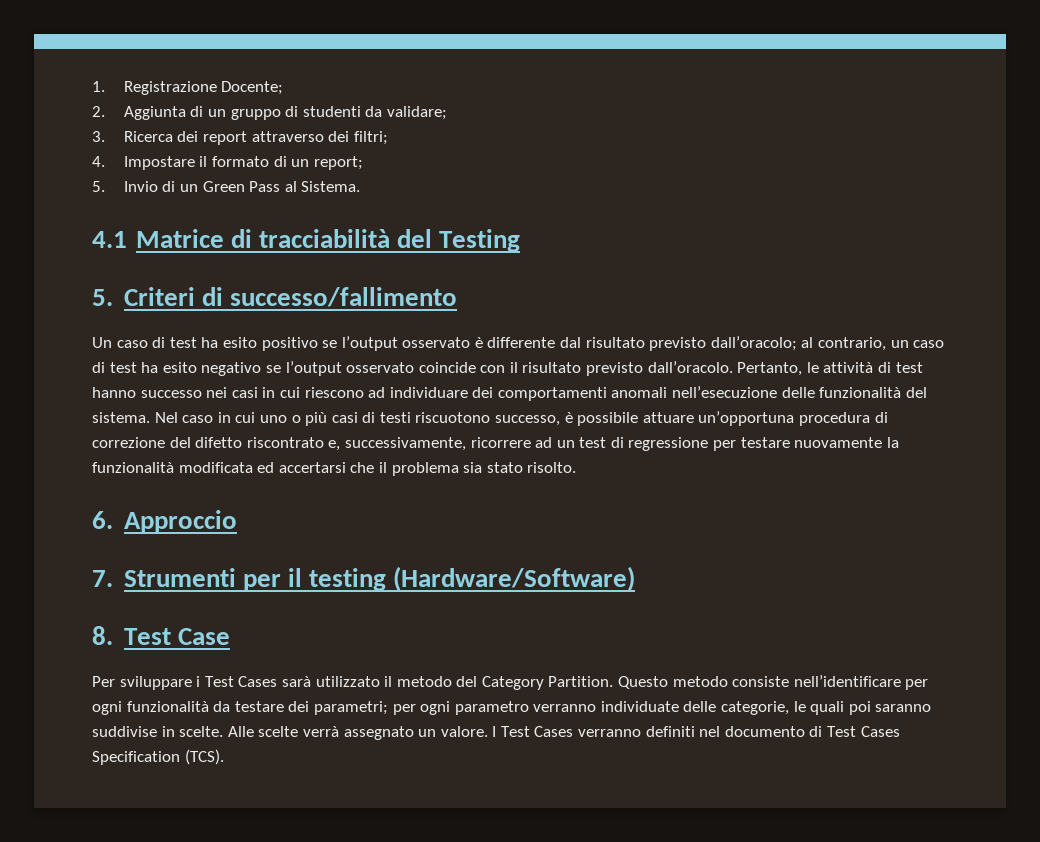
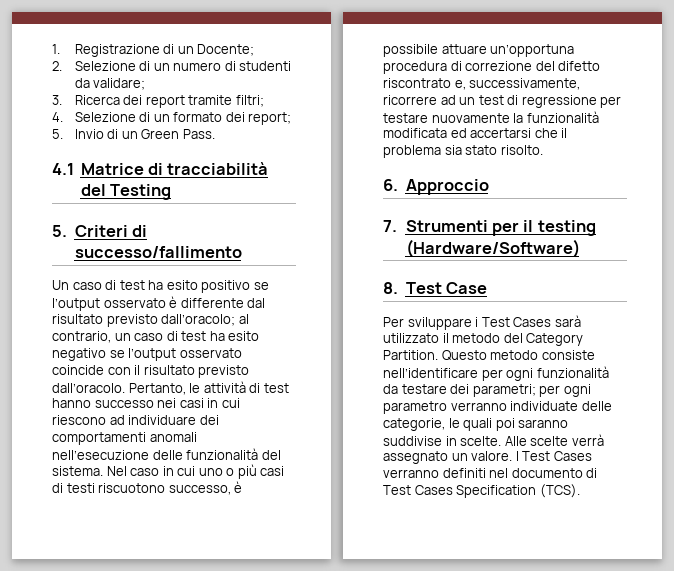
- 1. Registrazione Docente;
+ 1. Registrazione di un Docente;
- 2. Aggiunta di un gruppo di studenti da validare;
+ 2. Selezione di un numero di studenti da validare;
- 3. Ricerca dei report attraverso dei filtri;
+ 3. Ricerca dei report tramite filtri;
- 4. Impostare il formato di un report;
+ 4. Selezione di un formato dei report;
- 5. Invio di un Green Pass al Sistema.
+ 5. Invio di un Green Pass.

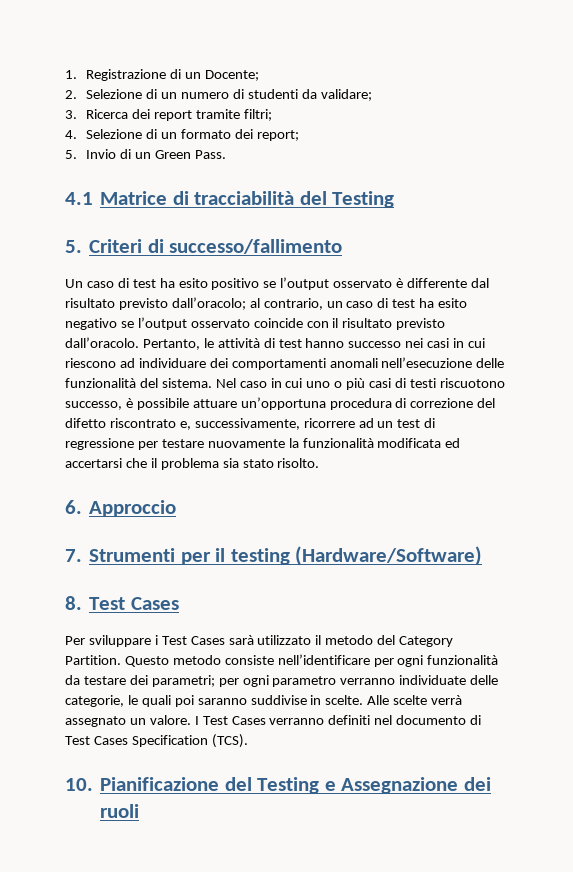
- 8. Test Case
+ 8. Test Cases
+ 10. Pianificazione del Testing e Assegnazione dei ruoli

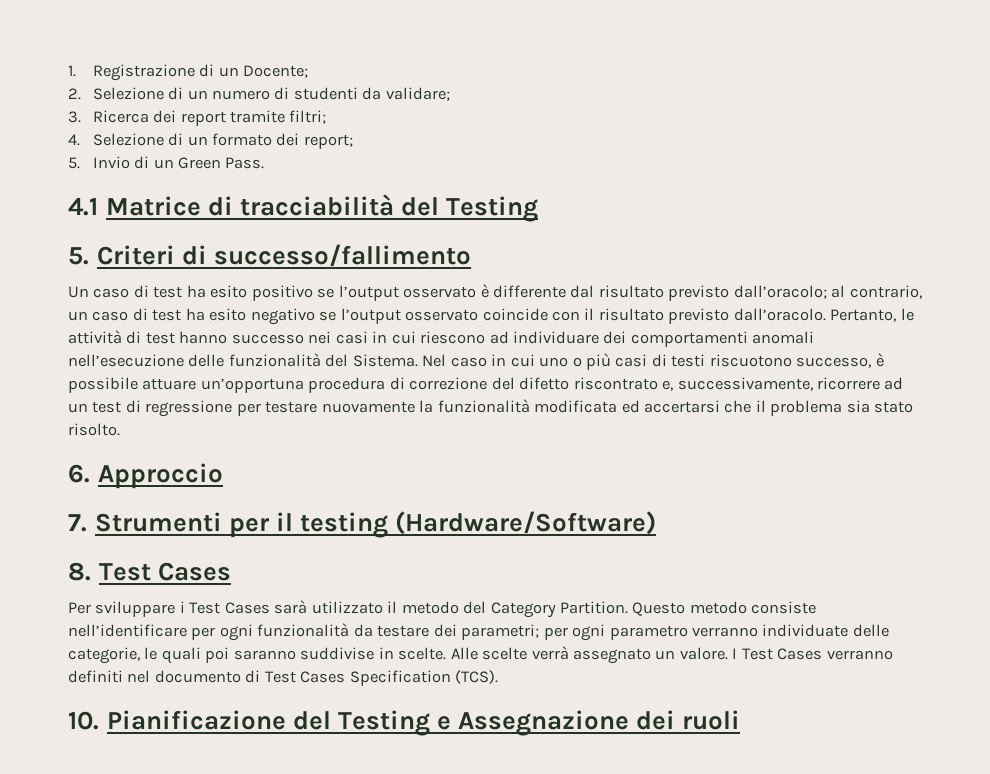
- Pertanto, le attività di test hanno successo nei casi in cui riescono ad individuare dei comportamenti anomali nell’esecuzione delle funzionalità del sistema.
+ Pertanto, le attività di test hanno successo nei casi in cui riescono ad individuare dei comportamenti anomali nell’esecuzione delle funzionalità del Sistema.

